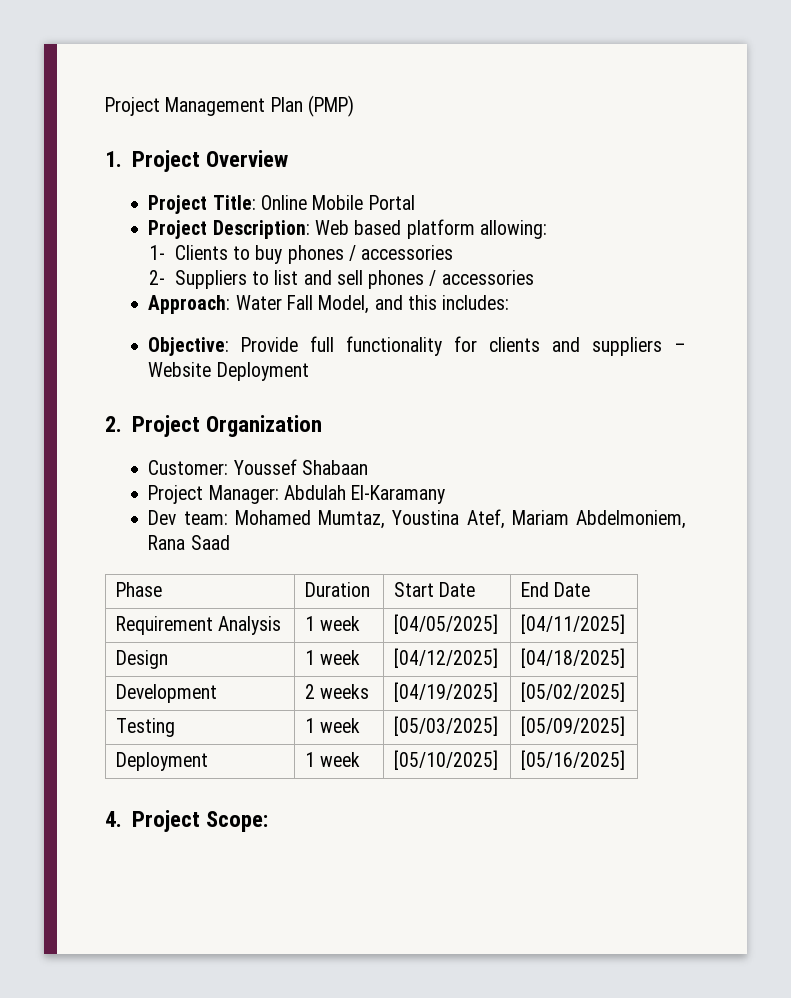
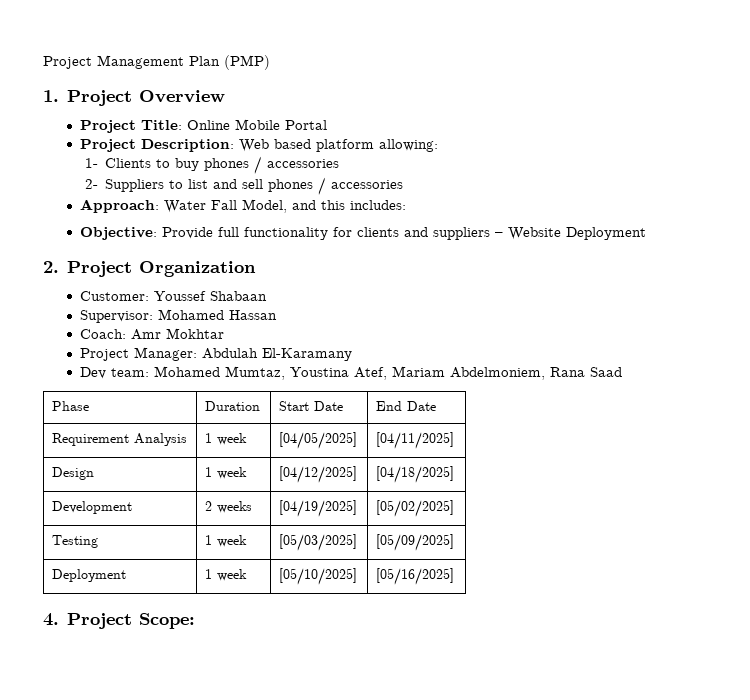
+ Supervisor: Mohamed Hassan
+ Coach: Amr Mokhtar

